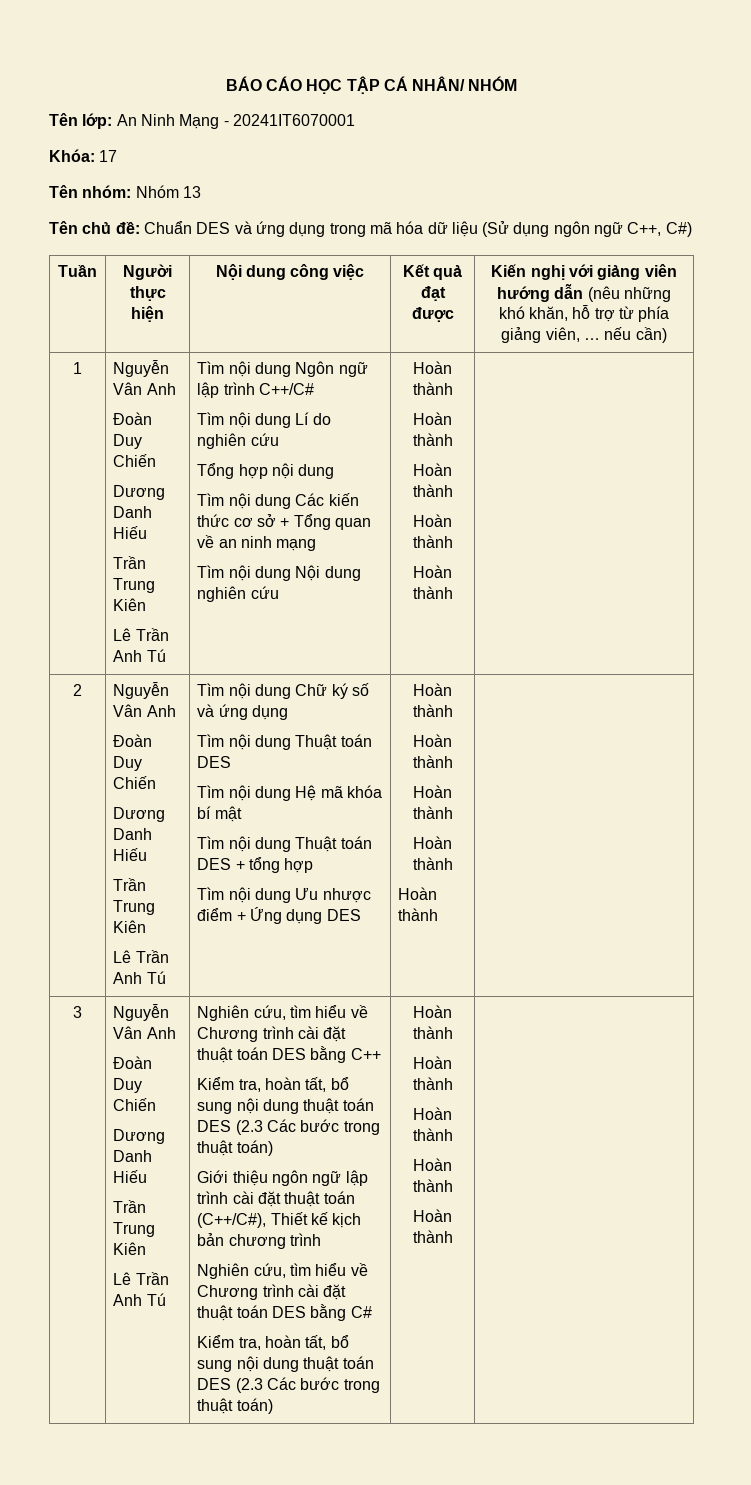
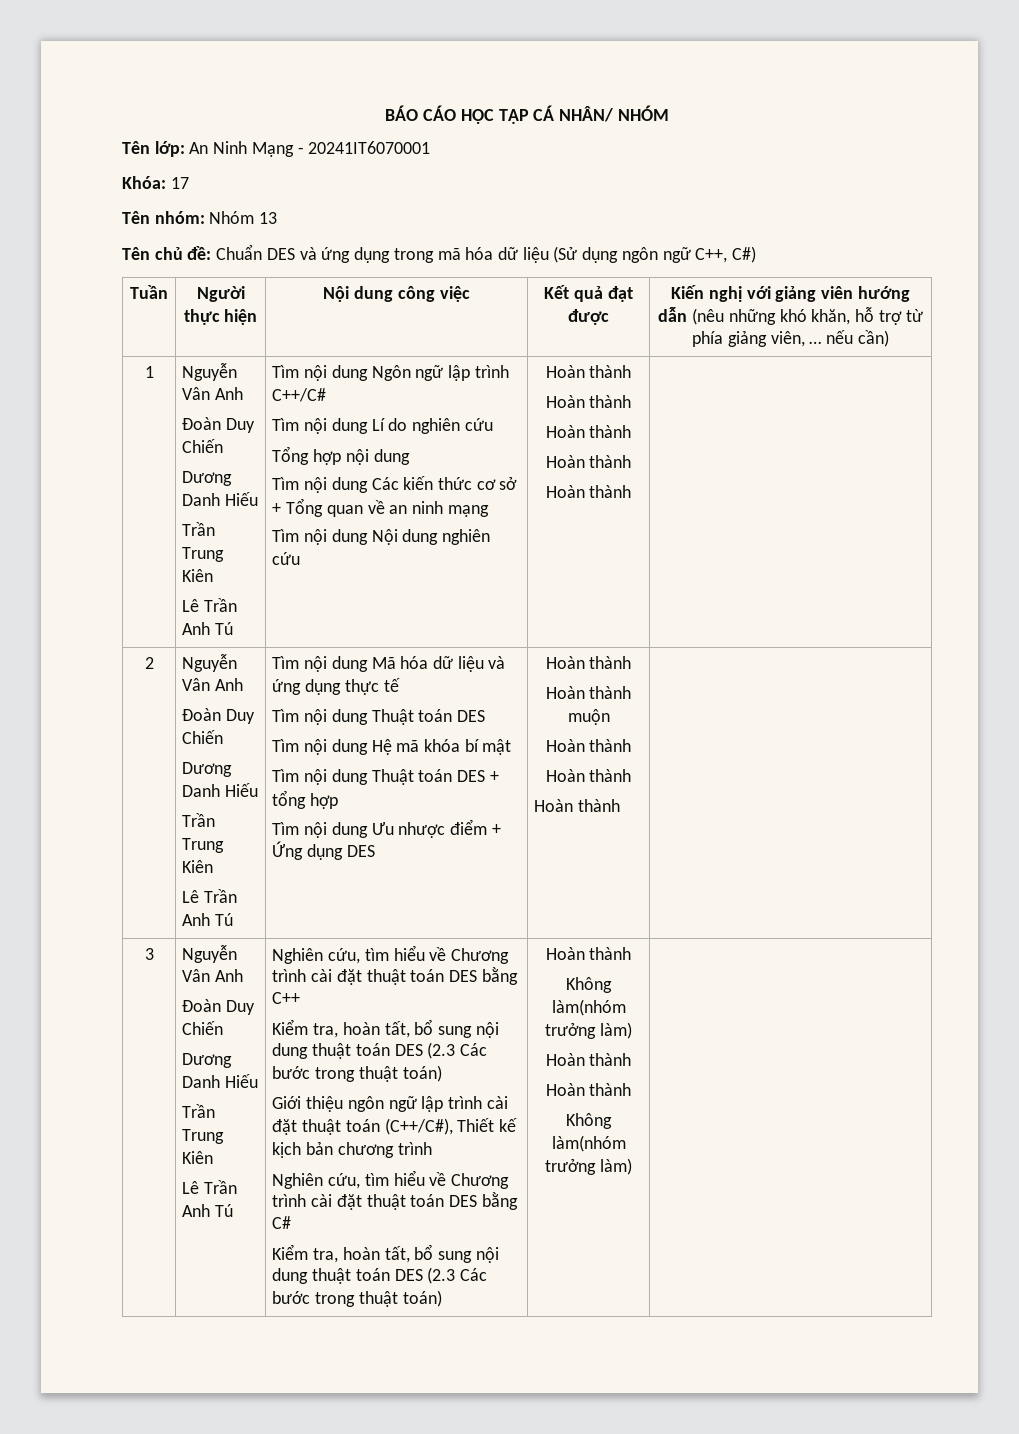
- Tìm nội dung Chữ ký số và ứng dụng
+ Tìm nội dung Mã hóa dữ liệu và ứng dụng thực tế
  Tìm nội dung Ưu nhược điểm + Ứng dụng DES | Hoàn thành
- Hoàn thành
+ Hoàn thành muộn
  Kiểm tra, hoàn tất, bổ sung nội dung thuật toán DES (2.3 Các bước trong thuật toán) | Hoàn thành
+ Không làm(nhóm trưởng làm)
  Hoàn thành
  Hoàn thành
- Hoàn thành
- Hoàn thành
+ Không làm(nhóm trưởng làm)

